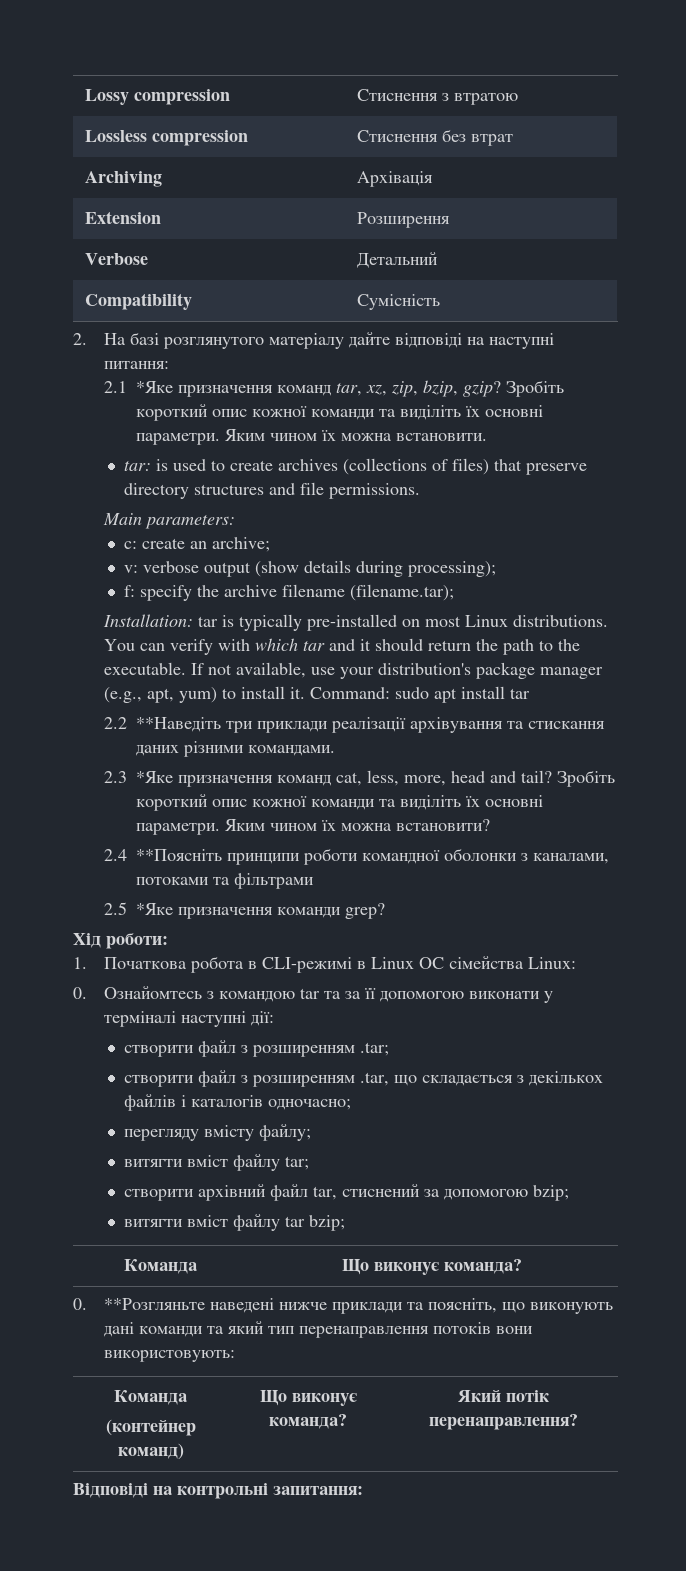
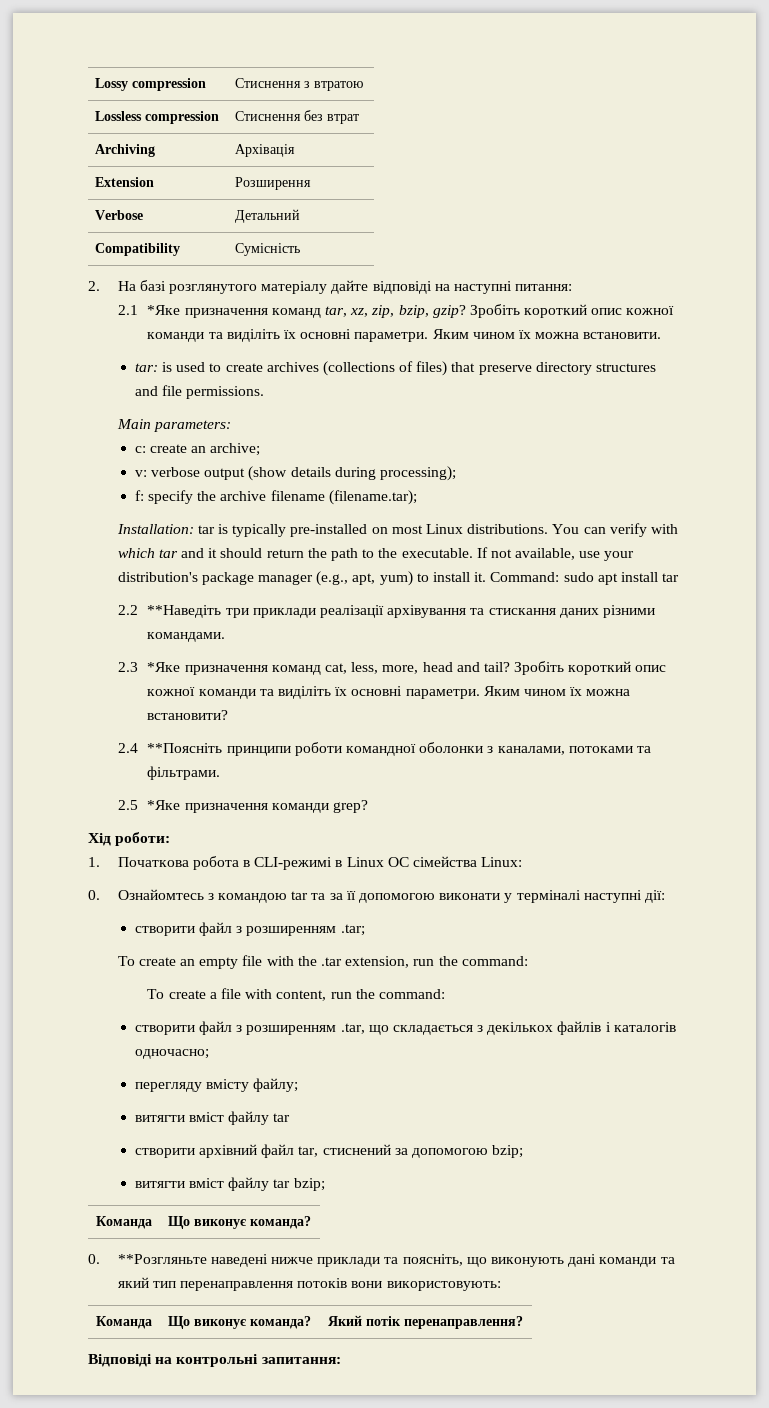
- 2.4 **Поясніть принципи роботи командної оболонки з каналами, потоками та фільтрами
+ 2.4 **Поясніть принципи роботи командної оболонки з каналами, потоками та фільтрами.
+ To create an empty file with the .tar extension, run the command:
+ To create a file with content, run the command:
  перегляду вмісту файлу;
- витягти вміст файлу tar;
+ витягти вміст файлу tar
  0. **Розгляньте наведені нижче приклади та поясніть, що виконують дані команди та який тип перенаправлення потоків вони використовують:
- Команда
- (контейнер команд) | Що виконує команда? | Який потік перенаправлення?
+ Команда | Що виконує команда? | Який потік перенаправлення?

